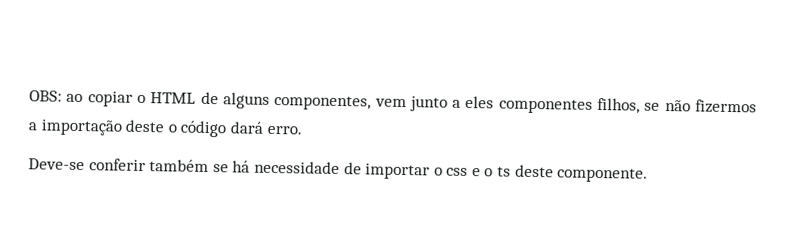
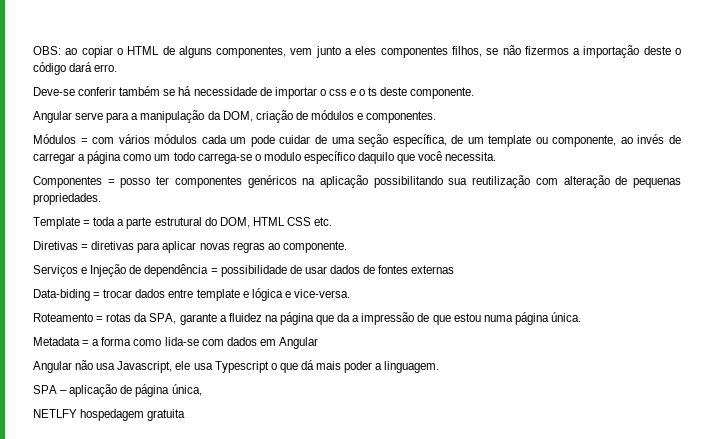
+ Angular serve para a manipulação da DOM, criação de módulos e componentes.
+ Módulos = com vários módulos cada um pode cuidar de uma seção específica, de um template ou componente, ao invés de carregar a página como um todo carrega-se o modulo específico daquilo que você necessita.
+ Componentes = posso ter componentes genéricos na aplicação possibilitando sua reutilização com alteração de pequenas propriedades.
+ Template = toda a parte estrutural do DOM, HTML CSS etc.
+ Diretivas = diretivas para aplicar novas regras ao componente.
+ Serviços e Injeção de dependência = possibilidade de usar dados de fontes externas
+ Data-biding = trocar dados entre template e lógica e vice-versa.
+ Roteamento = rotas da SPA, garante a fluidez na página que da a impressão de que estou numa página única.
+ Metadata = a forma como lida-se com dados em Angular
+ Angular não usa Javascript, ele usa Typescript o que dá mais poder a linguagem.
+ SPA – aplicação de página única,
+ NETLFY hospedagem gratuita

